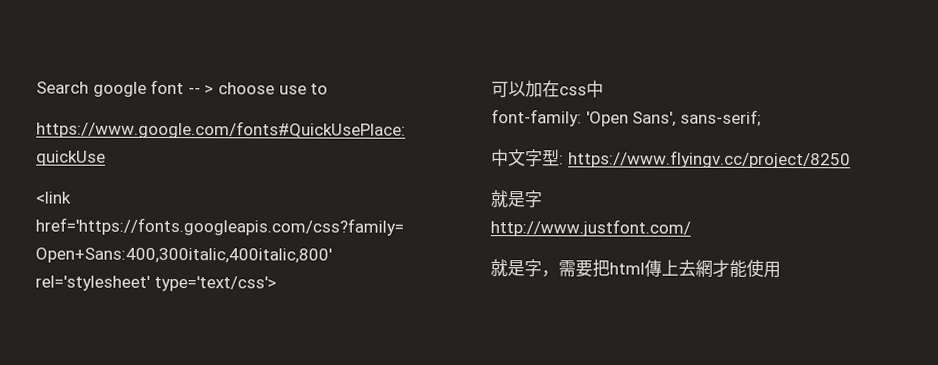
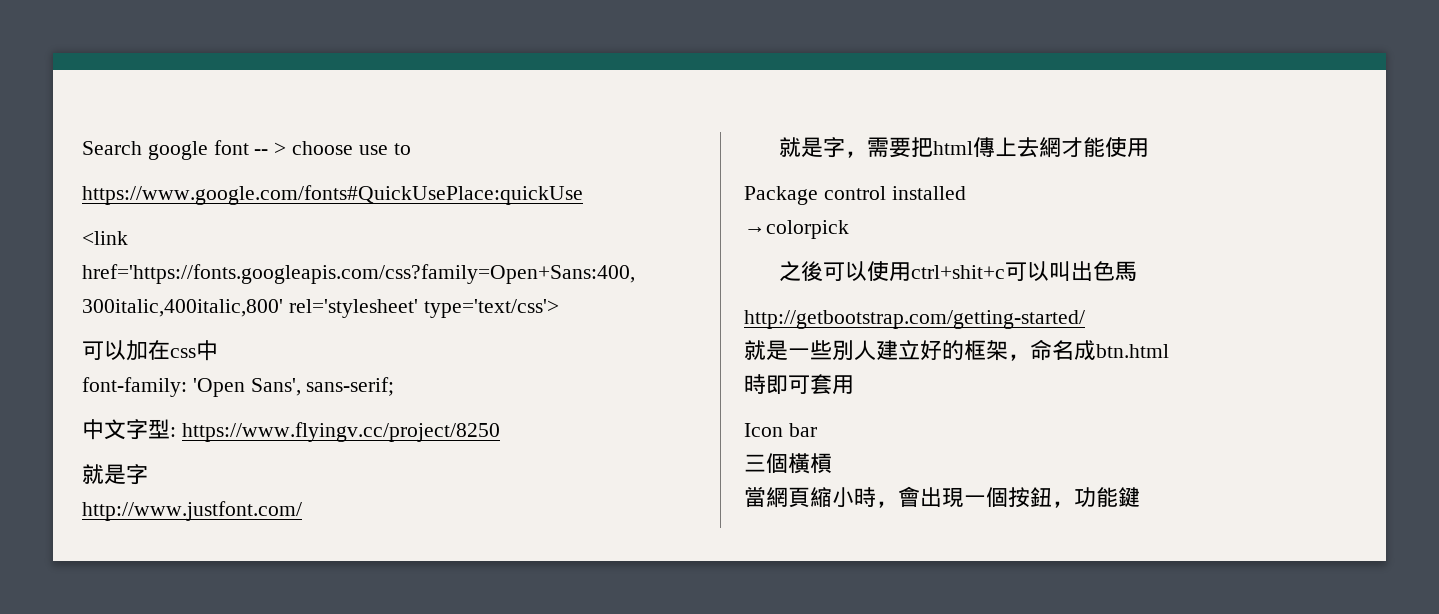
+ Package control installed
+ →colorpick
+ 之後可以使用ctrl+shit+c可以叫出色馬
+ http://getbootstrap.com/getting-started/
+ 就是一些別人建立好的框架，命名成btn.html
+ 時即可套用
+ Icon bar
+ 三個橫槓
+ 當網頁縮小時，會出現一個按鈕，功能鍵

